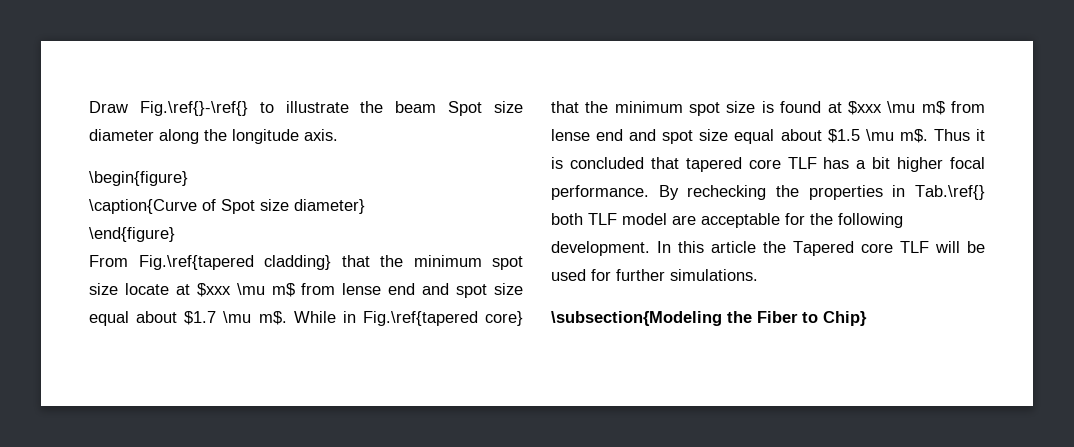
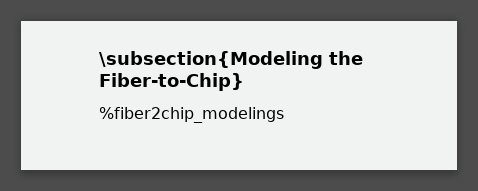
- Draw Fig.\ref{}-\ref{} to illustrate the beam Spot size diameter along the longitude axis.
- \begin{figure}
- \caption{Curve of Spot size diameter}
- \end{figure}
- From Fig.\ref{tapered cladding} that the minimum spot size locate at $xxx \mu m$ from lense end and spot size equal about $1.7 \mu m$. While in Fig.\ref{tapered core} that the minimum spot size is found at $xxx \mu m$ from lense end and spot size equal about $1.5 \mu m$. Thus it is concluded that tapered core TLF has a bit higher focal performance. By rechecking the properties in Tab.\ref{} both TLF model are acceptable for the following development. In this article the Tapered core TLF will be used for further simulations.
- \subsection{Modeling the Fiber to Chip}
+ \subsection{Modeling the Fiber-to-Chip}
+ %fiber2chip_modelings

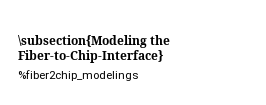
- \subsection{Modeling the Fiber-to-Chip}
+ \subsection{Modeling the Fiber-to-Chip-Interface}

